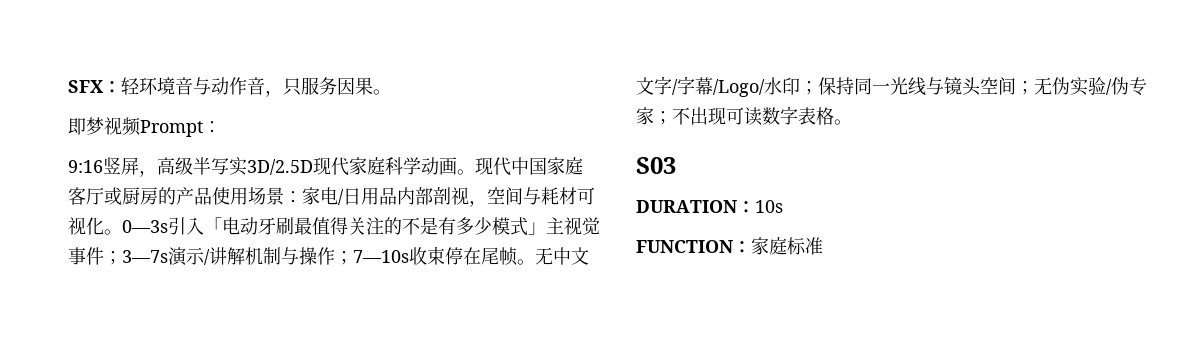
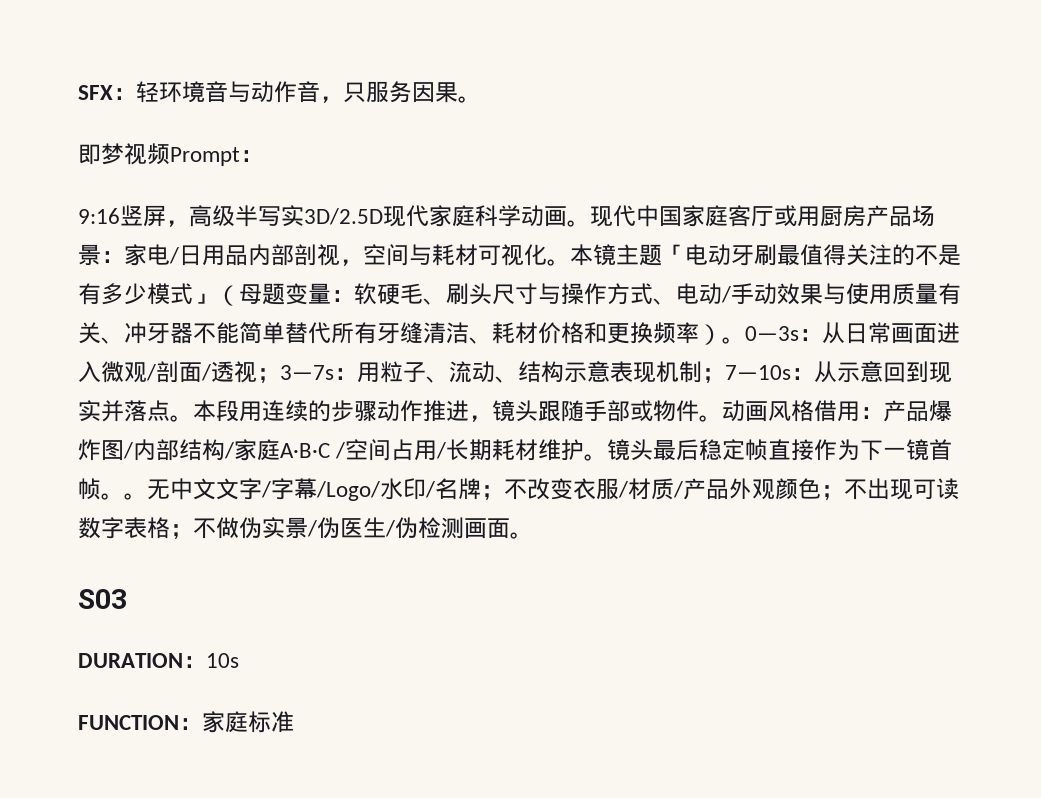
- 现代中国家庭客厅或厨房的产品使用场景：家电/日用品内部剖视，空间与耗材可视化。
+ 现代中国家庭客厅或用厨房产品场景：家电/日用品内部剖视，空间与耗材可视化。
- 0—3s引入「电动牙刷最值得关注的不是有多少模式」主视觉事件；3—7s演示/讲解机制与操作；7—10s收束停在尾帧。
+ 本镜主题「电动牙刷最值得关注的不是有多少模式」（母题变量：软硬毛、刷头尺寸与操作方式、电动/手动效果与使用质量有关、冲牙器不能简单替代所有牙缝清洁、耗材价格和更换频率）。0—3s：从日常画面进入微观/剖面/透视；3—7s：用粒子、流动、结构示意表现机制；7—10s：从示意回到现实并落点。本段用连续的步骤动作推进，镜头跟随手部或物件。动画风格借用：产品爆炸图/内部结构/家庭A·B·C /空间占用/长期耗材维护。镜头最后稳定帧直接作为下一镜首帧。。
- 无中文文字/字幕/Logo/水印；保持同一光线与镜头空间；无伪实验/伪专家；不出现可读数字表格。
+ 无中文文字/字幕/Logo/水印/名牌；不改变衣服/材质/产品外观颜色；不出现可读数字表格；不做伪实景/伪医生/伪检测画面。

